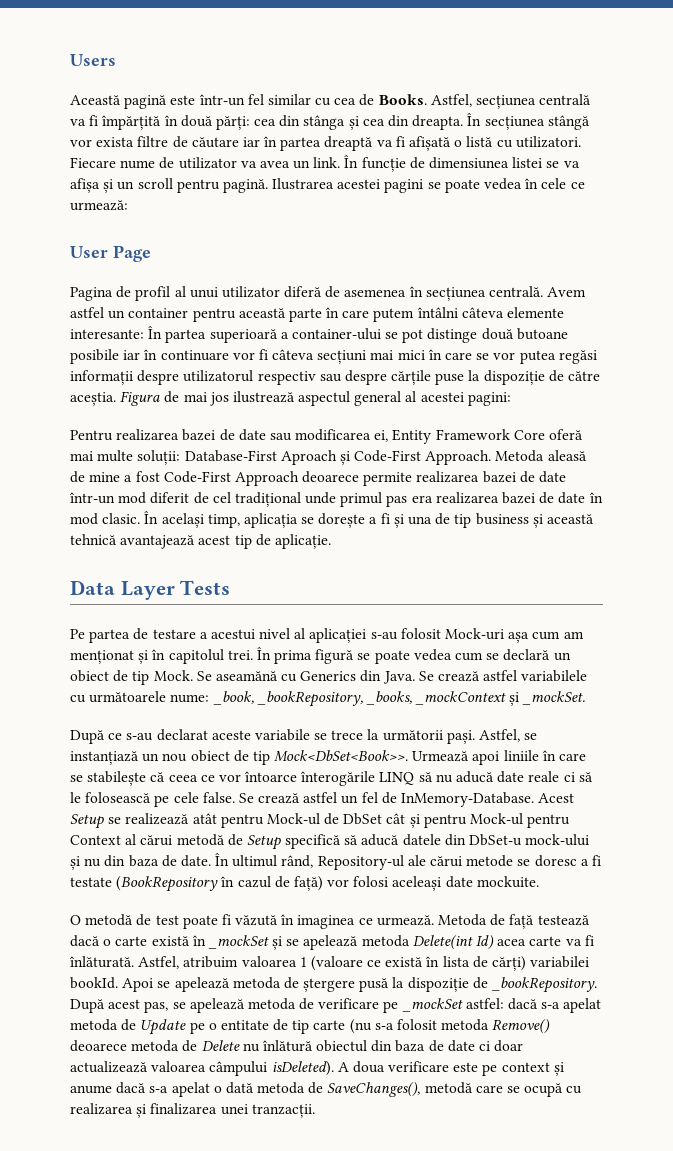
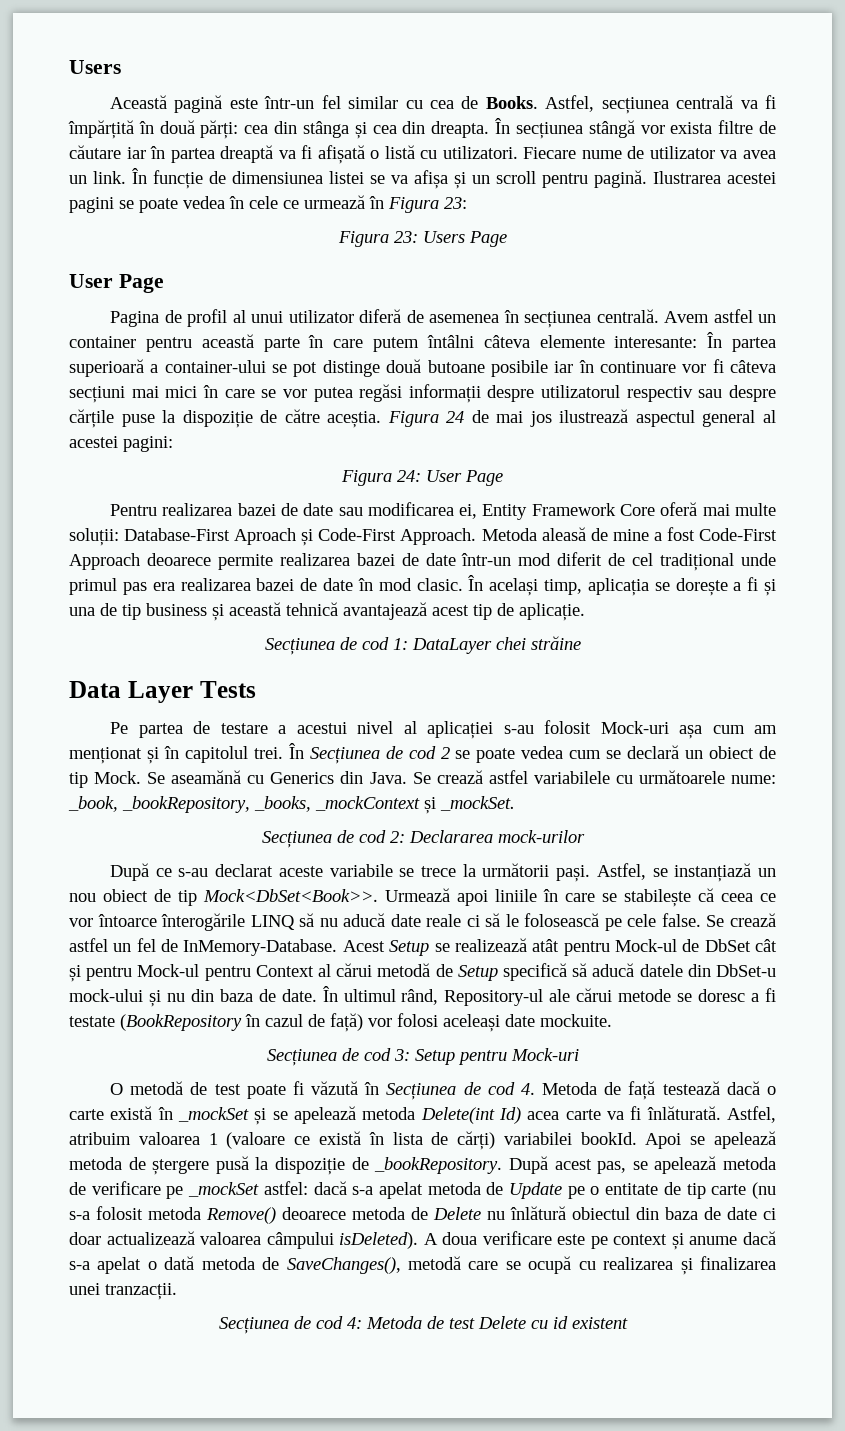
- Ilustrarea acestei pagini se poate vedea în cele ce urmează:
+ Ilustrarea acestei pagini se poate vedea în cele ce urmează în Figura 23:
+ Figura 23: Users Page
- Figura de mai jos ilustrează aspectul general al acestei pagini:
+ Figura 24 de mai jos ilustrează aspectul general al acestei pagini:
+ Figura 24: User Page
+ Secțiunea de cod 1: DataLayer chei străine
- În prima figură se poate vedea cum se declară un obiect de tip Mock.
+ În Secțiunea de cod 2 se poate vedea cum se declară un obiect de tip Mock.
+ Secțiunea de cod 2: Declararea mock-urilor
+ Secțiunea de cod 3: Setup pentru Mock-uri
- O metodă de test poate fi văzută în imaginea ce urmează. Metoda de față testează dacă o carte există în _mockSet și se apelează metoda Delete(int Id) acea carte va fi înlăturată.
+ O metodă de test poate fi văzută în Secțiunea de cod 4. Metoda de față testează dacă o carte există în _mockSet și se apelează metoda Delete(int Id) acea carte va fi înlăturată.
+ Secțiunea de cod 4: Metoda de test Delete cu id existent

